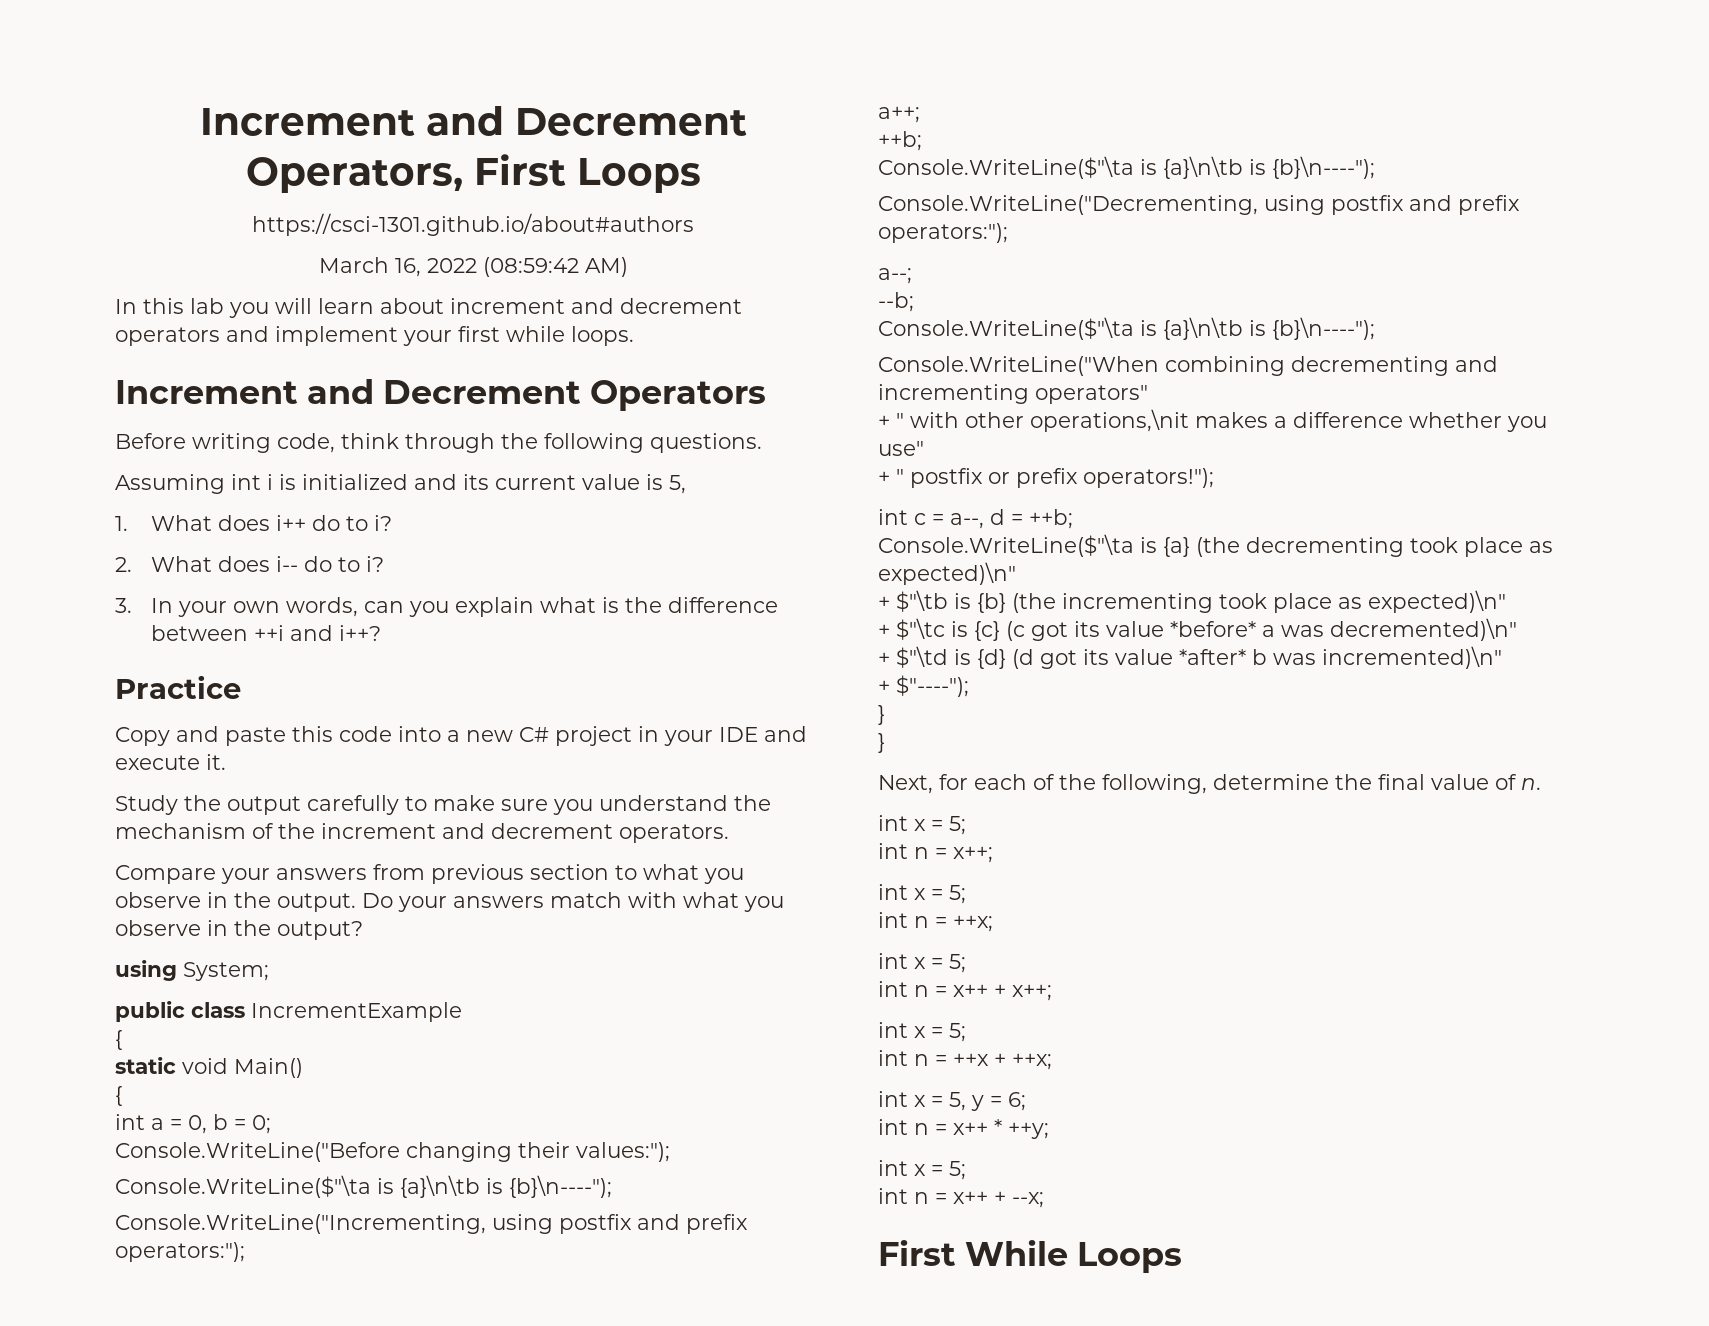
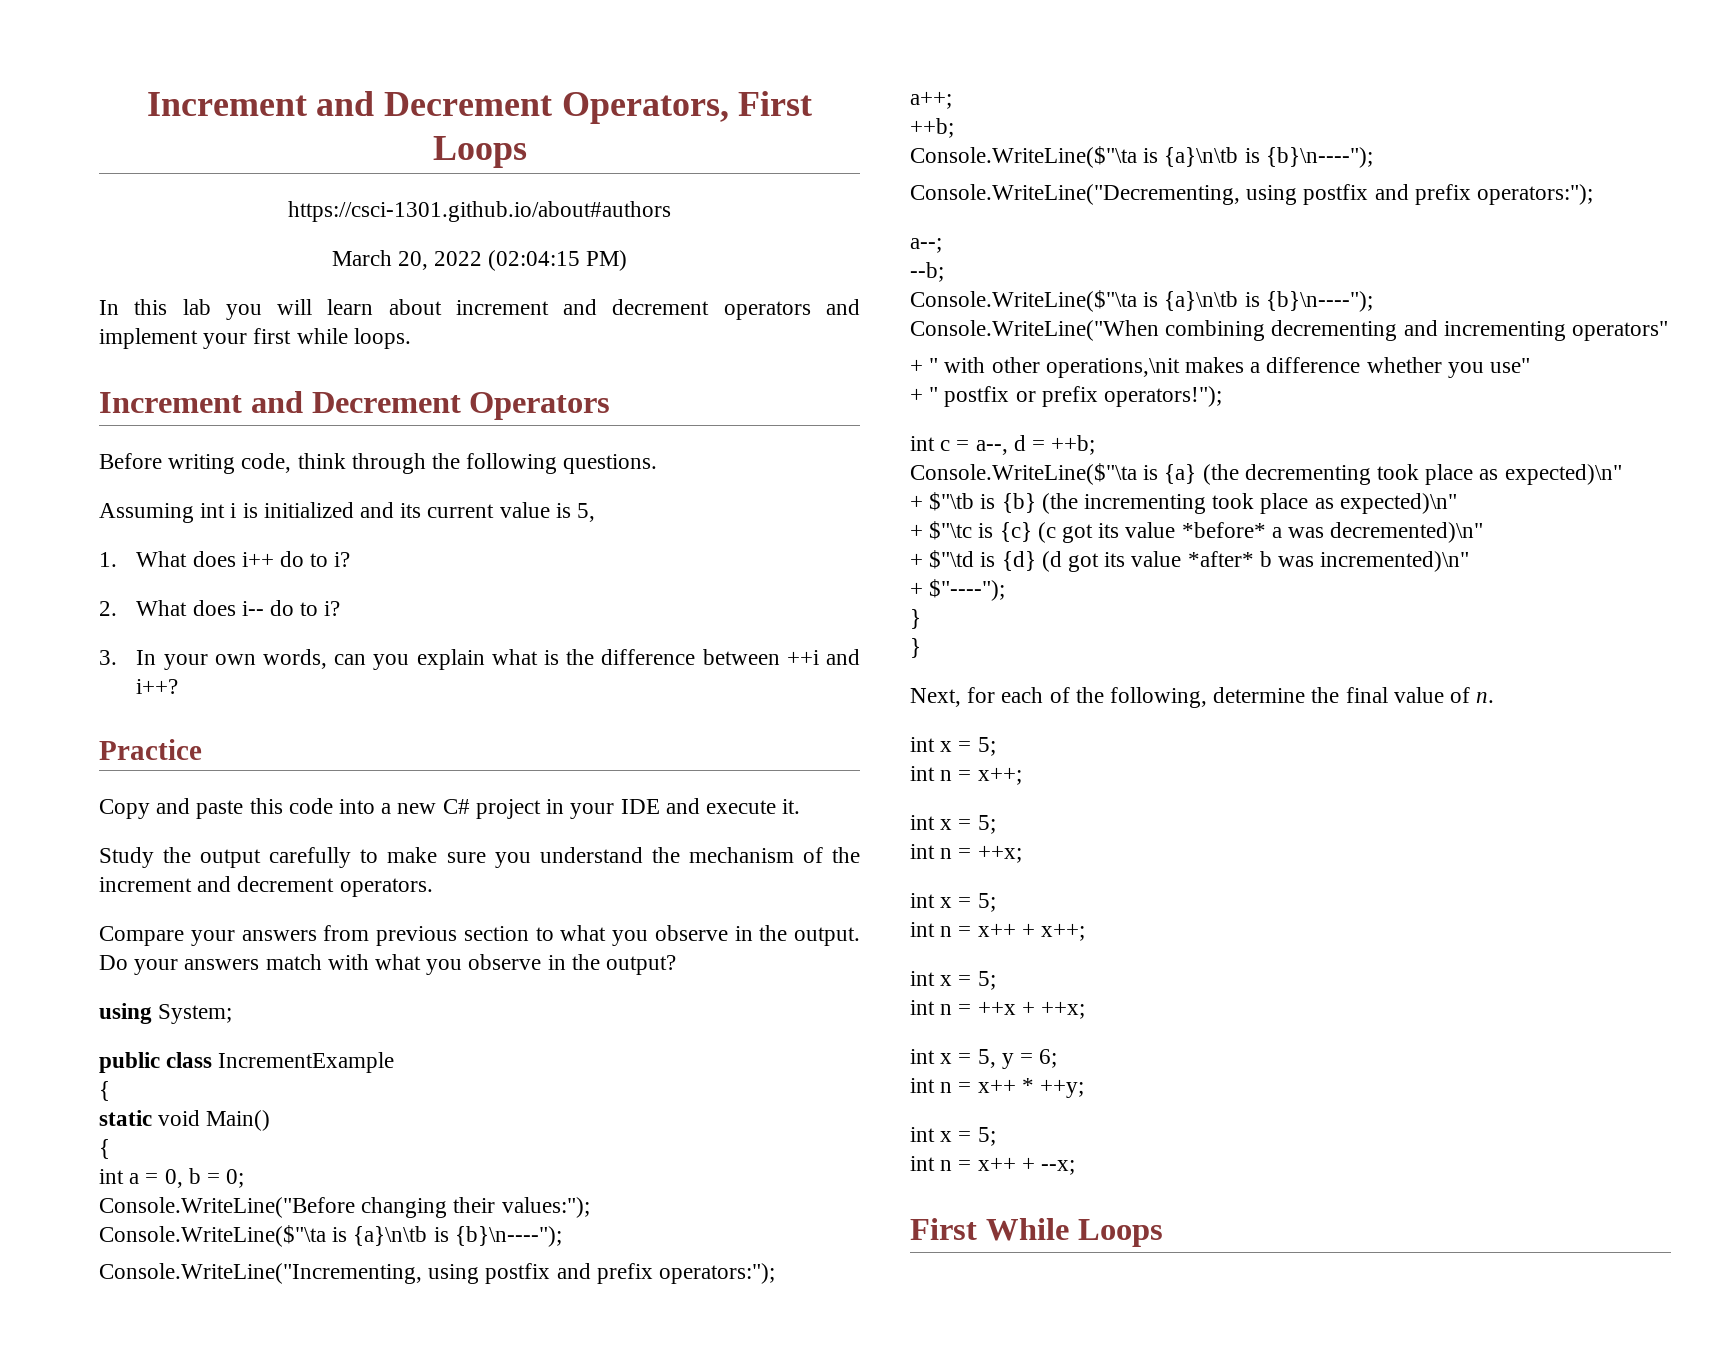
- March 16, 2022 (08:59:42 AM)
+ March 20, 2022 (02:04:15 PM)

